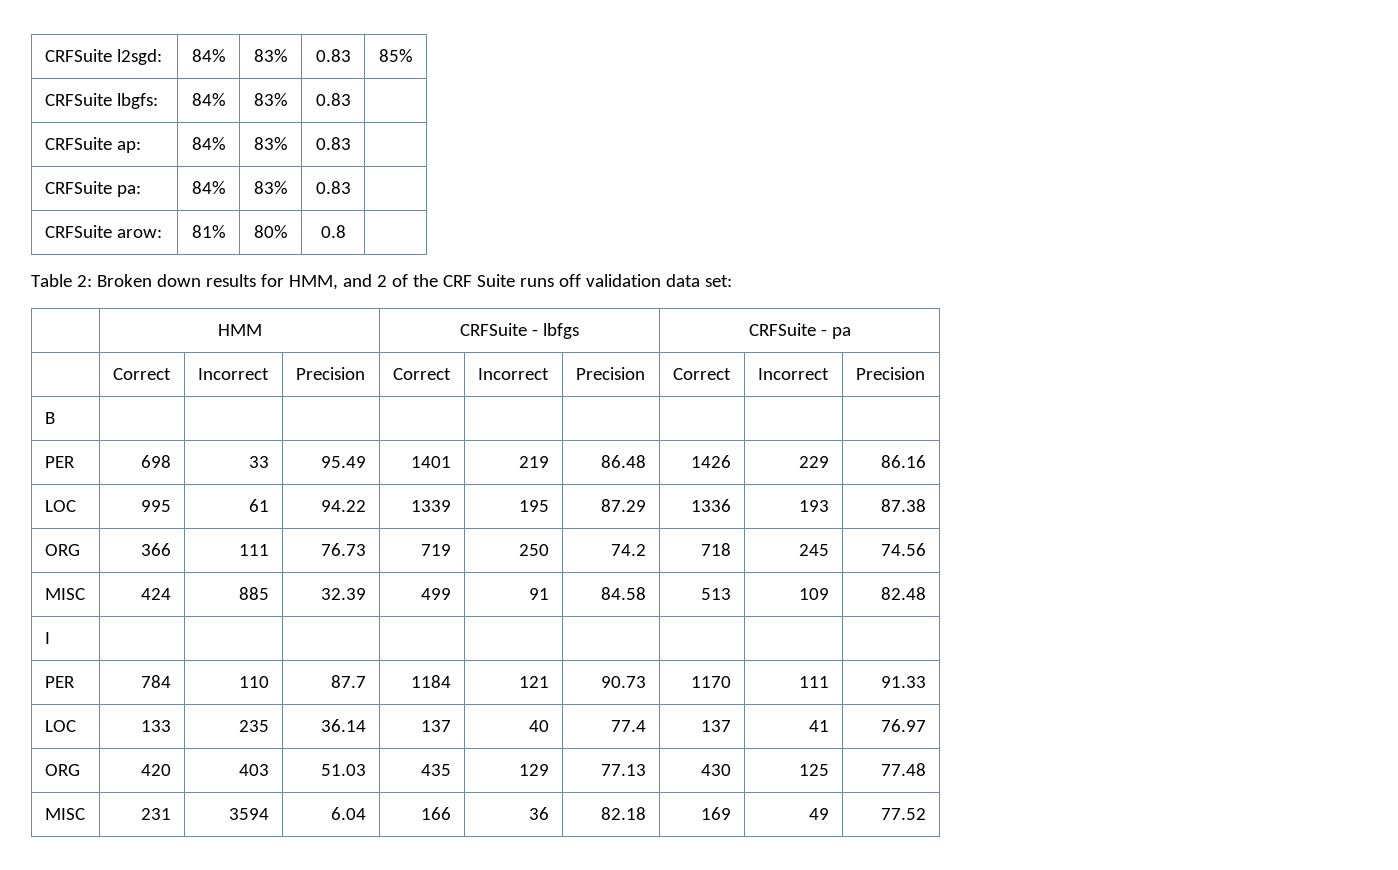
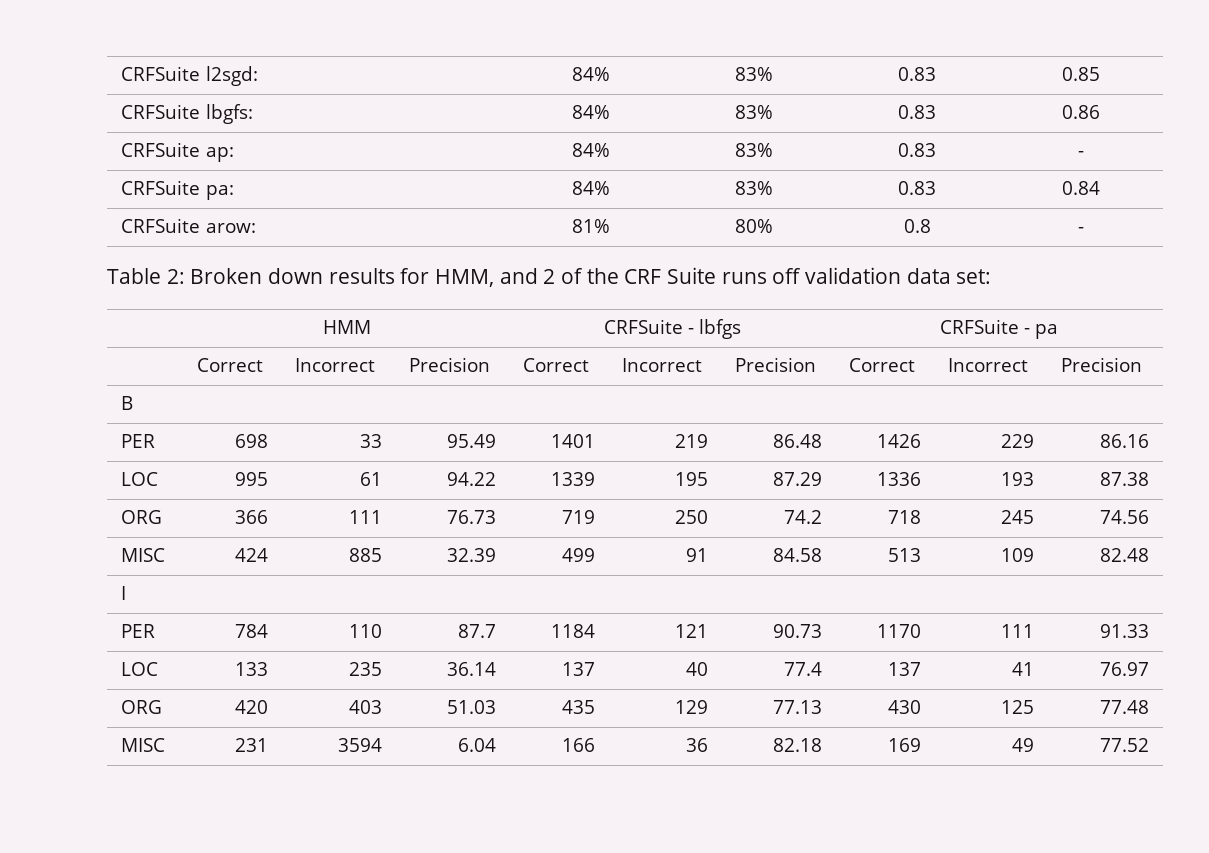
- CRFSuite l2sgd: | 84% | 83% | 0.83 | 85%
+ CRFSuite l2sgd: | 84% | 83% | 0.83 | 0.85
- CRFSuite lbgfs: | 84% | 83% | 0.83 |
+ CRFSuite lbgfs: | 84% | 83% | 0.83 | 0.86
- CRFSuite ap: | 84% | 83% | 0.83 |
+ CRFSuite ap: | 84% | 83% | 0.83 | -
- CRFSuite pa: | 84% | 83% | 0.83 |
+ CRFSuite pa: | 84% | 83% | 0.83 | 0.84
- CRFSuite arow: | 81% | 80% | 0.8 |
+ CRFSuite arow: | 81% | 80% | 0.8 | -

